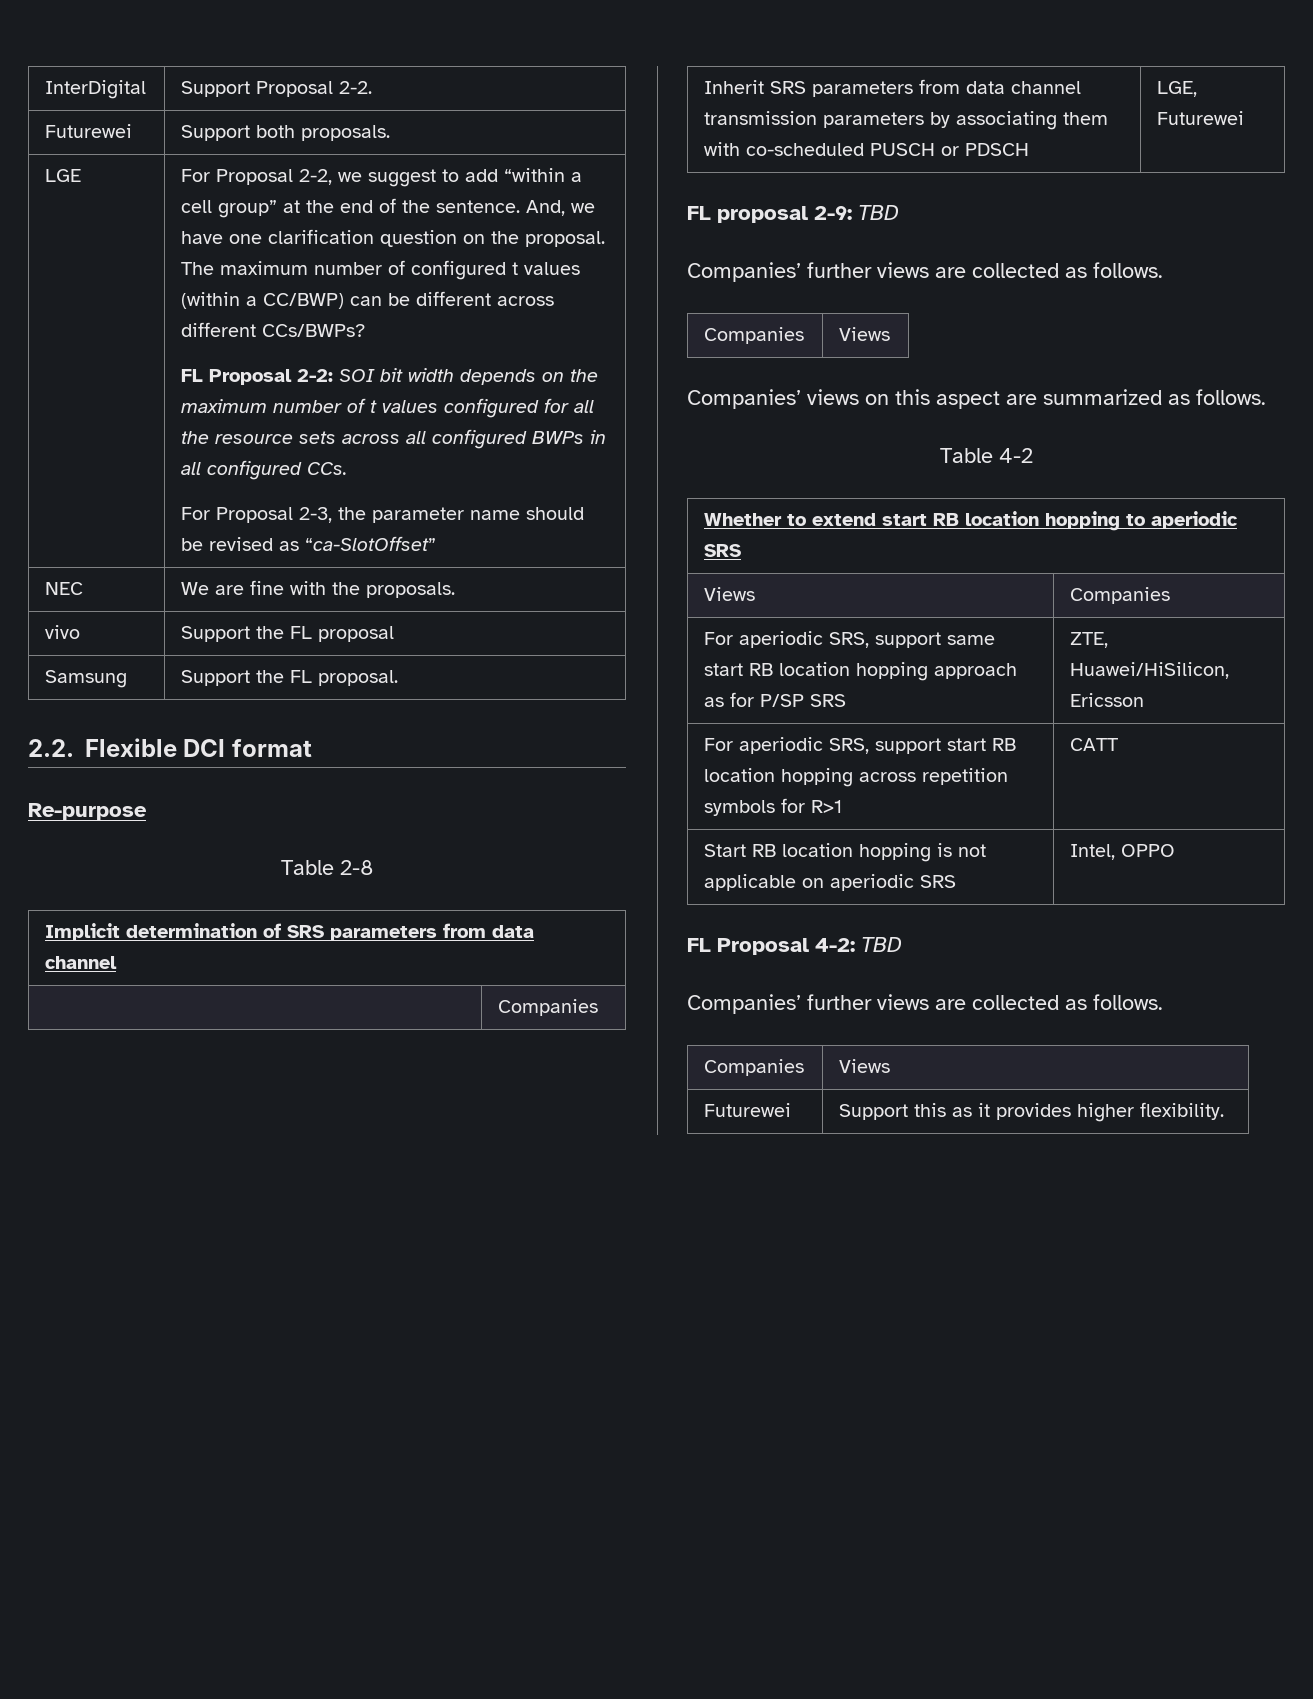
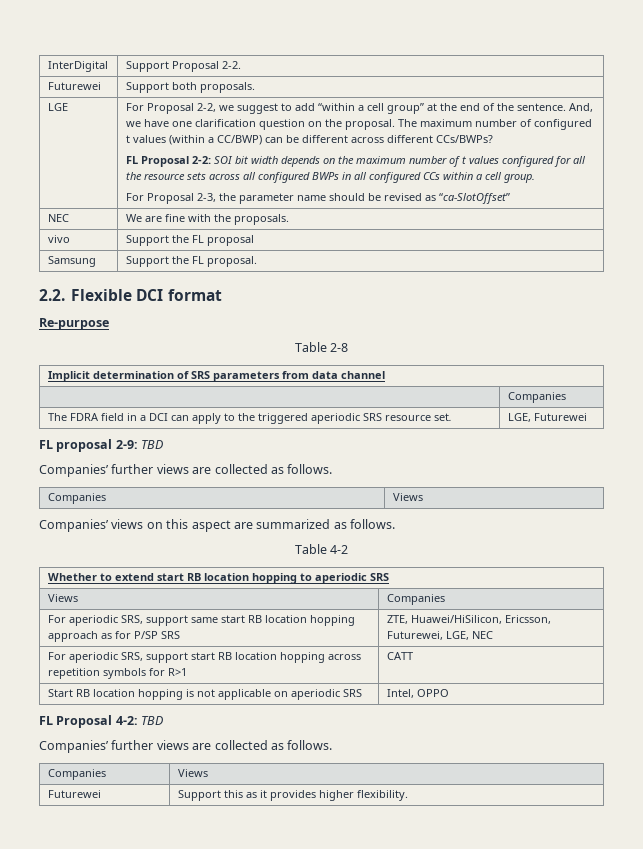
- FL Proposal 2-2: SOI bit width depends on the maximum number of t values configured for all the resource sets across all configured BWPs in all configured CCs.
+ FL Proposal 2-2: SOI bit width depends on the maximum number of t values configured for all the resource sets across all configured BWPs in all configured CCs within a cell group.
- Inherit SRS parameters from data channel transmission parameters by associating them with co-scheduled PUSCH or PDSCH | LGE, Futurewei
+ The FDRA field in a DCI can apply to the triggered aperiodic SRS resource set. | LGE, Futurewei
- For aperiodic SRS, support same start RB location hopping approach as for P/SP SRS | ZTE, Huawei/HiSilicon, Ericsson
+ For aperiodic SRS, support same start RB location hopping approach as for P/SP SRS | ZTE, Huawei/HiSilicon, Ericsson, Futurewei, LGE, NEC

